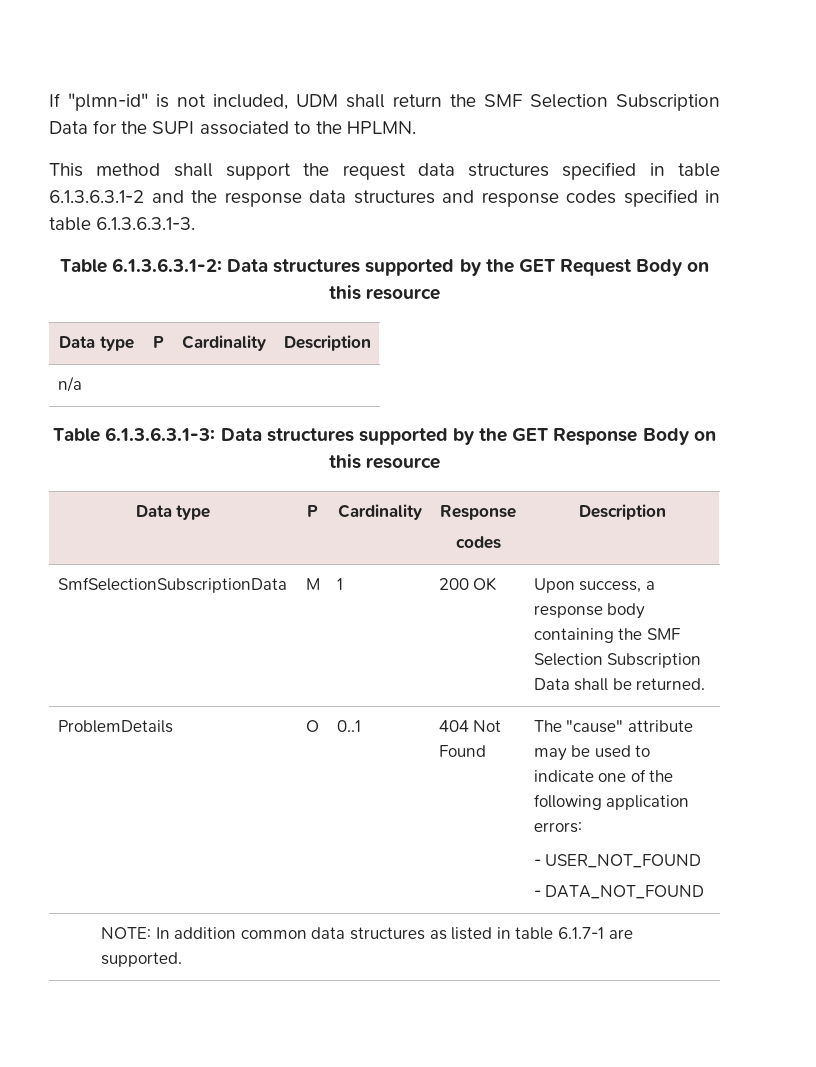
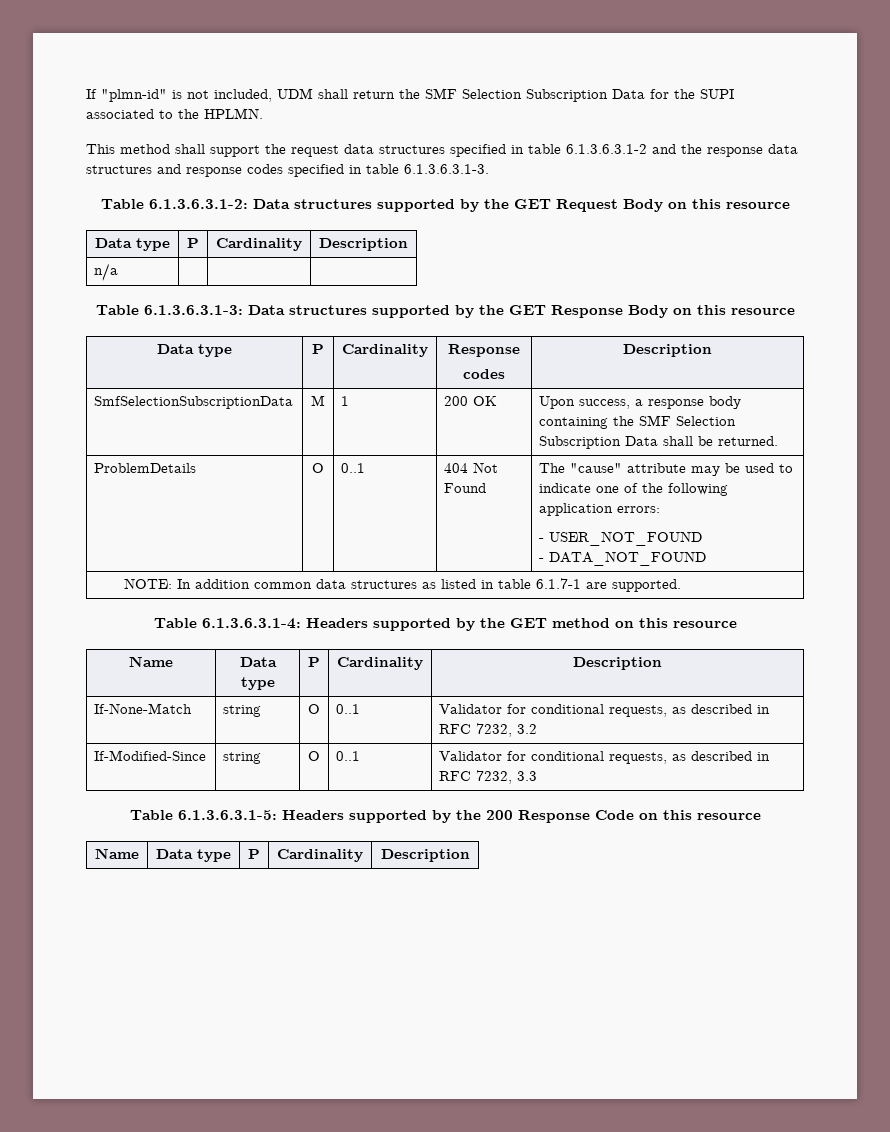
+ Table 6.1.3.6.3.1-4: Headers supported by the GET method on this resource
+ Name | Data type | P | Cardinality | Description
+ If-None-Match | string | O | 0..1 | Validator for conditional requests, as described in RFC 7232, 3.2
+ If-Modified-Since | string | O | 0..1 | Validator for conditional requests, as described in RFC 7232, 3.3
+ Table 6.1.3.6.3.1-5: Headers supported by the 200 Response Code on this resource
+ Name | Data type | P | Cardinality | Description

